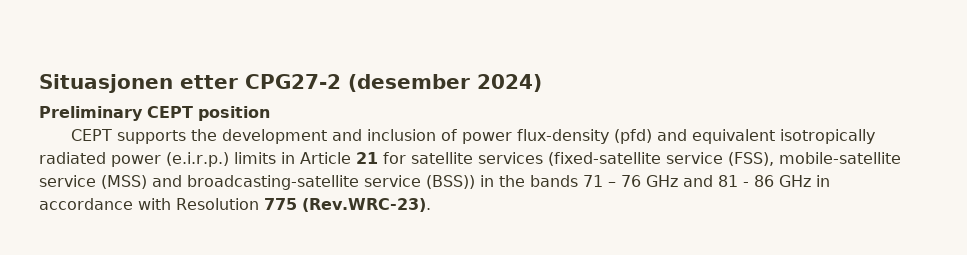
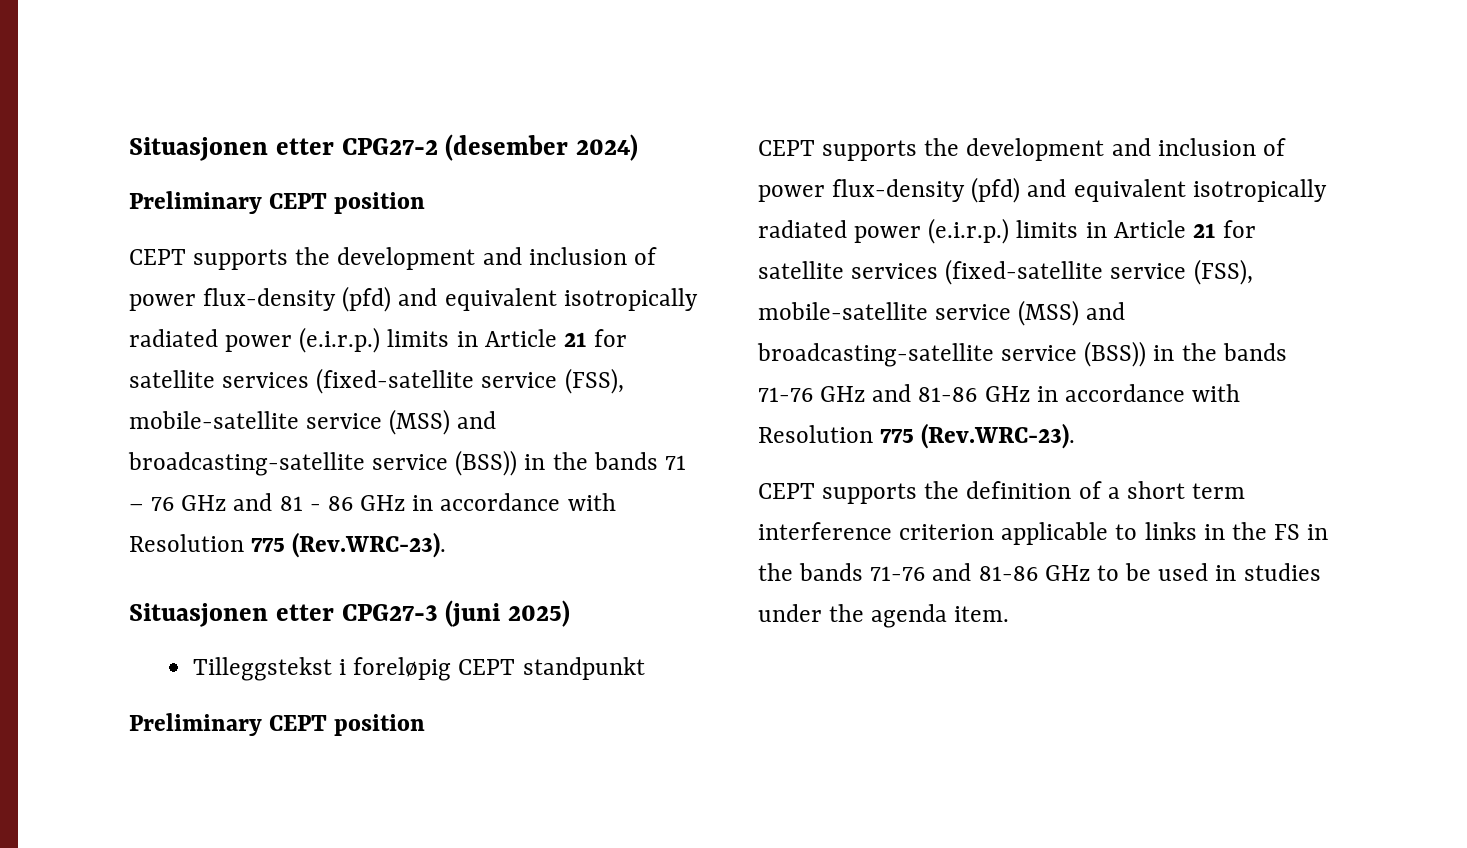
+ Situasjonen etter CPG27-3 (juni 2025)
+ Tilleggstekst i foreløpig CEPT standpunkt
+ Preliminary CEPT position
+ CEPT supports the development and inclusion of power flux-density (pfd) and equivalent isotropically radiated power (e.i.r.p.) limits in Article 21 for satellite services (fixed-satellite service (FSS), mobile-satellite service (MSS) and broadcasting-satellite service (BSS)) in the bands 71-76 GHz and 81-86 GHz in accordance with Resolution 775 (Rev.WRC-23).
+ CEPT supports the definition of a short term interference criterion applicable to links in the FS in the bands 71-76 and 81-86 GHz to be used in studies under the agenda item.

